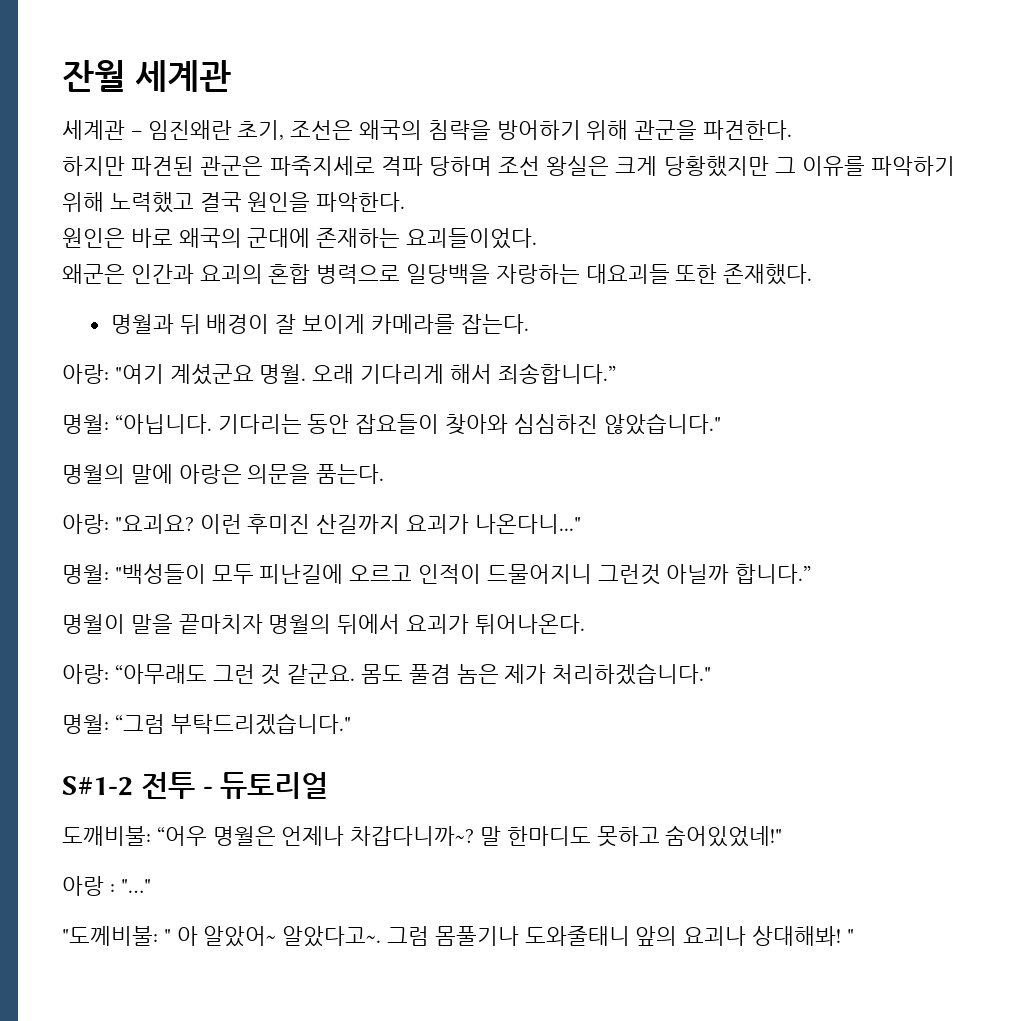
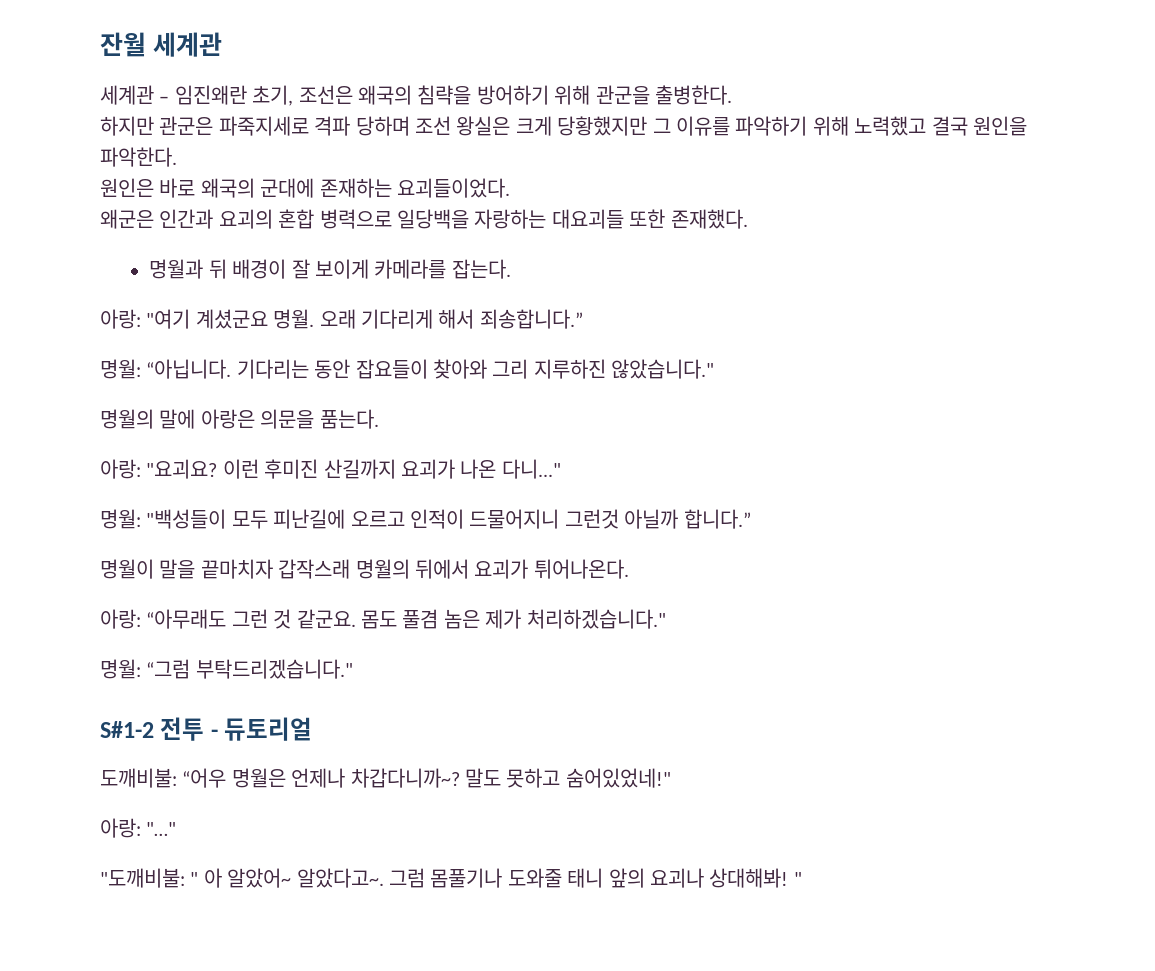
- 세계관 – 임진왜란 초기, 조선은 왜국의 침략을 방어하기 위해 관군을 파견한다.
+ 세계관 – 임진왜란 초기, 조선은 왜국의 침략을 방어하기 위해 관군을 출병한다.
- 하지만 파견된 관군은 파죽지세로 격파 당하며 조선 왕실은 크게 당황했지만 그 이유를 파악하기 위해 노력했고 결국 원인을 파악한다.
+ 하지만 관군은 파죽지세로 격파 당하며 조선 왕실은 크게 당황했지만 그 이유를 파악하기 위해 노력했고 결국 원인을 파악한다.
- 기다리는 동안 잡요들이 찾아와 심심하진 않았습니다."
+ 기다리는 동안 잡요들이 찾아와 그리 지루하진 않았습니다."
- 이런 후미진 산길까지 요괴가 나온다니..."
+ 이런 후미진 산길까지 요괴가 나온 다니..."
- 명월이 말을 끝마치자 명월의 뒤에서 요괴가 튀어나온다.
+ 명월이 말을 끝마치자 갑작스래 명월의 뒤에서 요괴가 튀어나온다.
- 말 한마디도 못하고 숨어있었네!"
+ 말도 못하고 숨어있었네!"
- 아랑 : "…"
+ 아랑: "…"
- "도께비불: " 아 알았어~ 알았다고~.
+ "도깨비불: " 아 알았어~ 알았다고~.
- 그럼 몸풀기나 도와줄태니 앞의 요괴나 상대해봐!
+ 그럼 몸풀기나 도와줄 태니 앞의 요괴나 상대해봐!

